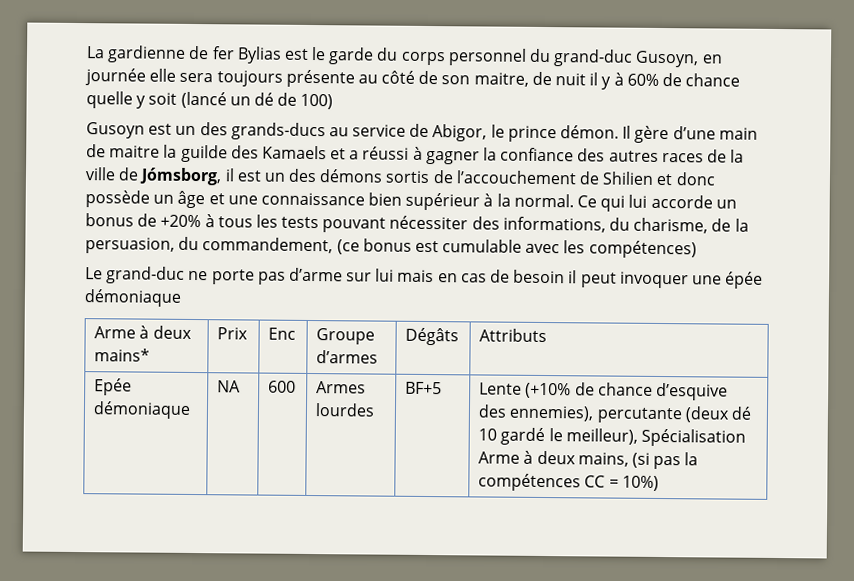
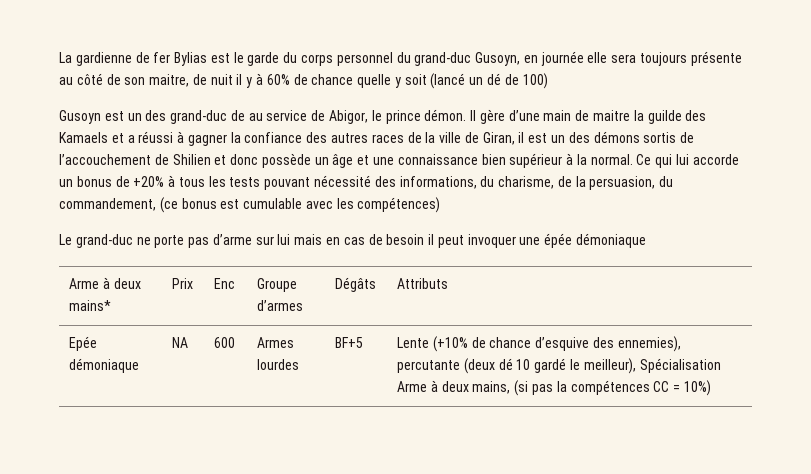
- Gusoyn est un des grands-ducs au service de Abigor, le prince démon.
+ Gusoyn est un des grand-duc de au service de Abigor, le prince démon.
- Il gère d’une main de maitre la guilde des Kamaels et a réussi à gagner la confiance des autres races de la ville de Jómsborg, il est un des démons sortis de l’accouchement de Shilien et donc possède un âge et une connaissance bien supérieur à la normal.
+ Il gère d’une main de maitre la guilde des Kamaels et a réussi à gagner la confiance des autres races de la ville de Giran, il est un des démons sortis de l’accouchement de Shilien et donc possède un âge et une connaissance bien supérieur à la normal.
- Ce qui lui accorde un bonus de +20% à tous les tests pouvant nécessiter des informations, du charisme, de la persuasion, du commandement, (ce bonus est cumulable avec les compétences)
+ Ce qui lui accorde un bonus de +20% à tous les tests pouvant nécessité des informations, du charisme, de la persuasion, du commandement, (ce bonus est cumulable avec les compétences)

